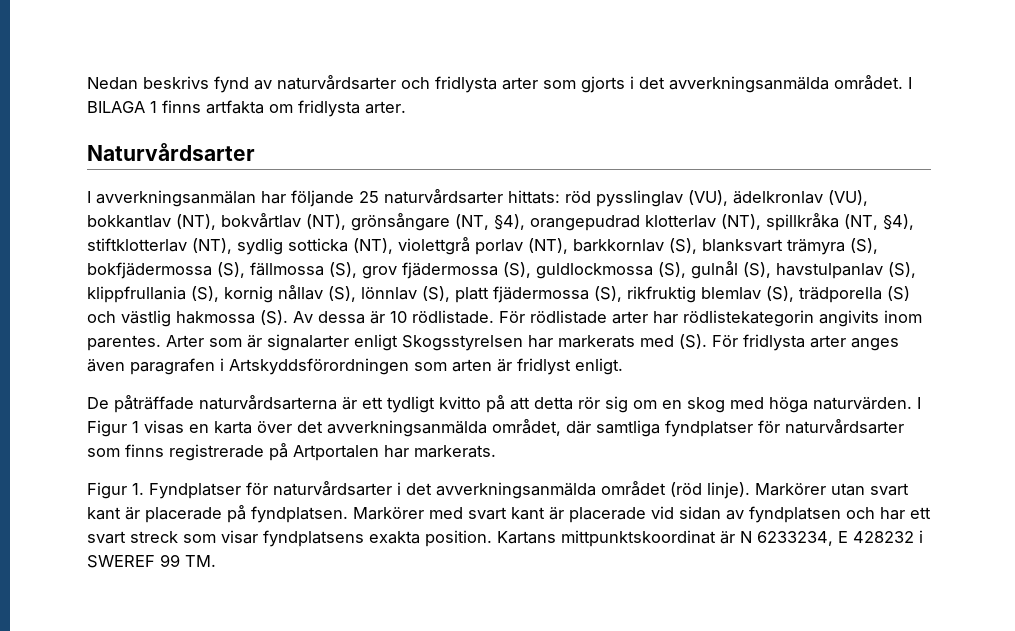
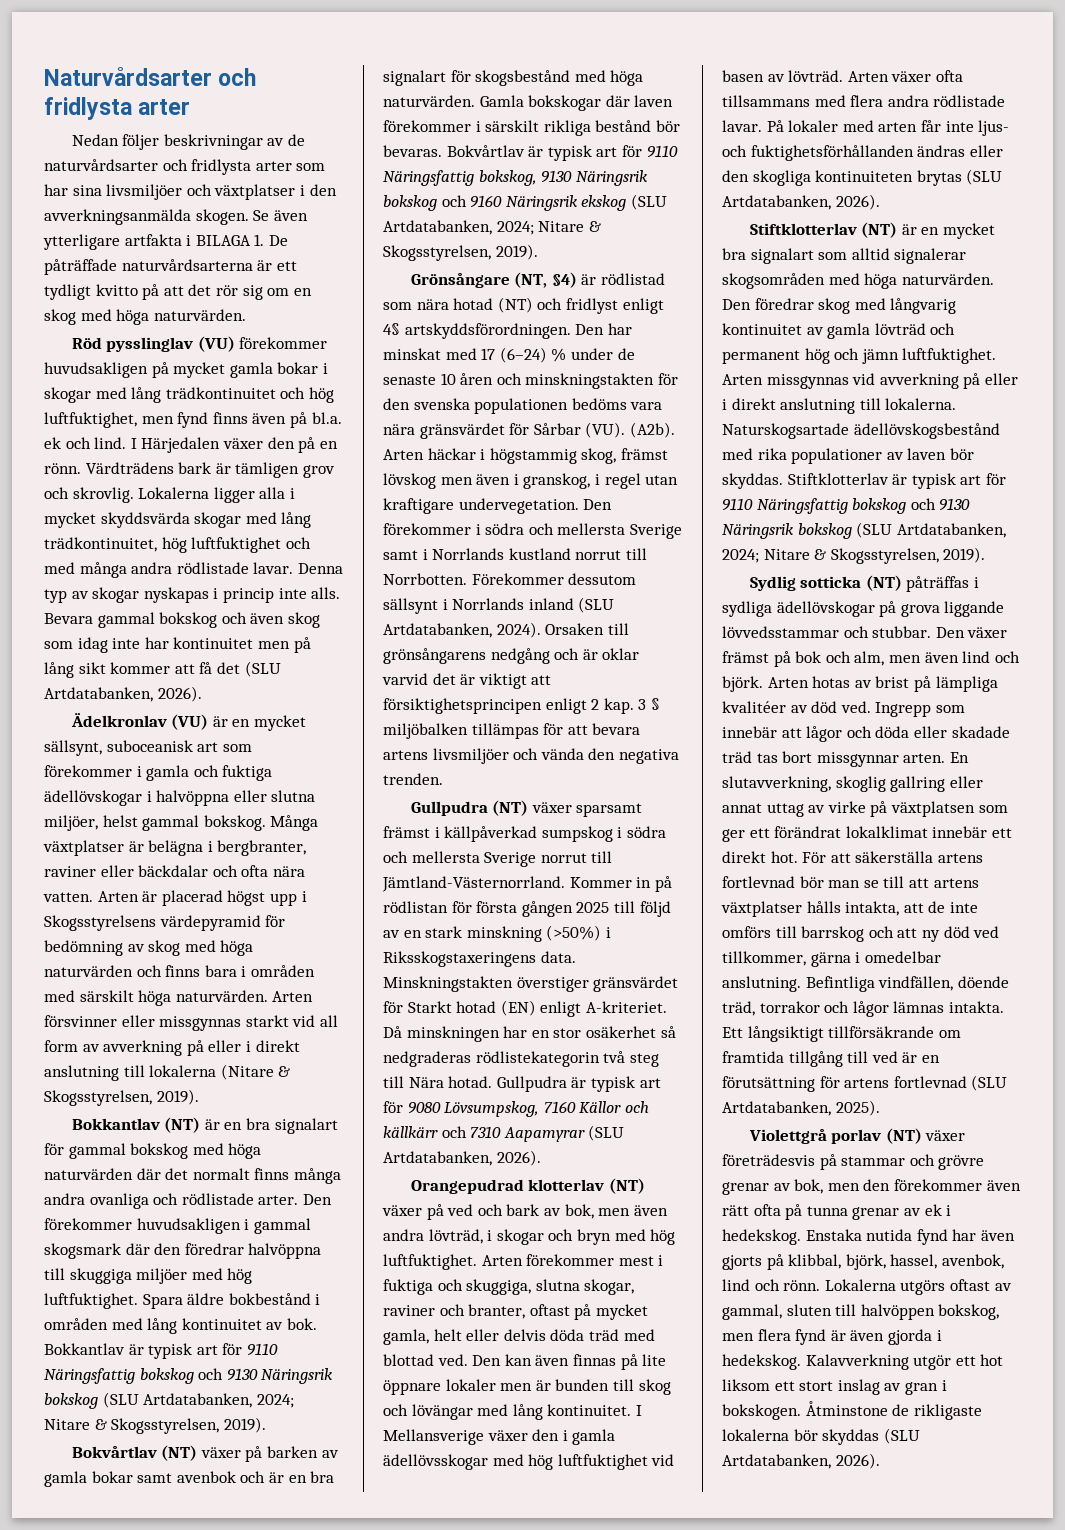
- Nedan beskrivs fynd av naturvårdsarter och fridlysta arter som gjorts i det avverkningsanmälda området. I BILAGA 1 finns artfakta om fridlysta arter.
- Naturvårdsarter
- I avverkningsanmälan har följande 25 naturvårdsarter hittats: röd pysslinglav (VU), ädelkronlav (VU), bokkantlav (NT), bokvårtlav (NT), grönsångare (NT, §4), orangepudrad klotterlav (NT), spillkråka (NT, §4), stiftklotterlav (NT), sydlig sotticka (NT), violettgrå porlav (NT), barkkornlav (S), blanksvart trämyra (S), bokfjädermossa (S), fällmossa (S), grov fjädermossa (S), guldlockmossa (S), gulnål (S), havstulpanlav (S), klippfrullania (S), kornig nållav (S), lönnlav (S), platt fjädermossa (S), rikfruktig blemlav (S), trädporella (S) och västlig hakmossa (S). Av dessa är 10 rödlistade. För rödlistade arter har rödlistekategorin angivits inom parentes. Arter som är signalarter enligt Skogsstyrelsen har markerats med (S). För fridlysta arter anges även paragrafen i Artskyddsförordningen som arten är fridlyst enligt.
- De påträffade naturvårdsarterna är ett tydligt kvitto på att detta rör sig om en skog med höga naturvärden. I Figur 1 visas en karta över det avverkningsanmälda området, där samtliga fyndplatser för naturvårdsarter som finns registrerade på Artportalen har markerats.
- Figur 1. Fyndplatser för naturvårdsarter i det avverkningsanmälda området (röd linje). Markörer utan svart kant är placerade på fyndplatsen. Markörer med svart kant är placerade vid sidan av fyndplatsen och har ett svart streck som visar fyndplatsens exakta position. Kartans mittpunktskoordinat är N 6233234, E 428232 i SWEREF 99 TM.
+ Naturvårdsarter och fridlysta arter
+ Nedan följer beskrivningar av de naturvårdsarter och fridlysta arter som har sina livsmiljöer och växtplatser i den avverkningsanmälda skogen. Se även ytterligare artfakta i BILAGA 1. De påträffade naturvårdsarterna är ett tydligt kvitto på att det rör sig om en skog med höga naturvärden.
+ Röd pysslinglav (VU) förekommer huvudsakligen på mycket gamla bokar i skogar med lång trädkontinuitet och hög luftfuktighet, men fynd finns även på bl.a. ek och lind. I Härjedalen växer den på en rönn. Värdträdens bark är tämligen grov och skrovlig. Lokalerna ligger alla i mycket skyddsvärda skogar med lång trädkontinuitet, hög luftfuktighet och med många andra rödlistade lavar. Denna typ av skogar nyskapas i princip inte alls. Bevara gammal bokskog och även skog som idag inte har kontinuitet men på lång sikt kommer att få det (SLU Artdatabanken, 2026).
+ Ädelkronlav (VU) är en mycket sällsynt, suboceanisk art som förekommer i gamla och fuktiga ädellövskogar i halvöppna eller slutna miljöer, helst gammal bokskog. Många växtplatser är belägna i bergbranter, raviner eller bäckdalar och ofta nära vatten. Arten är placerad högst upp i Skogsstyrelsens värdepyramid för bedömning av skog med höga naturvärden och finns bara i områden med särskilt höga naturvärden. Arten försvinner eller missgynnas starkt vid all form av avverkning på eller i direkt anslutning till lokalerna (Nitare & Skogsstyrelsen, 2019).
+ Bokkantlav (NT) är en bra signalart för gammal bokskog med höga naturvärden där det normalt finns många andra ovanliga och rödlistade arter. Den förekommer huvudsakligen i gammal skogsmark där den föredrar halvöppna till skuggiga miljöer med hög luftfuktighet. Spara äldre bokbestånd i områden med lång kontinuitet av bok. Bokkantlav är typisk art för 9110 Näringsfattig bokskog och 9130 Näringsrik bokskog (SLU Artdatabanken, 2024; Nitare & Skogsstyrelsen, 2019).
+ Bokvårtlav (NT) växer på barken av gamla bokar samt avenbok och är en bra signalart för skogsbestånd med höga naturvärden. Gamla bokskogar där laven förekommer i särskilt rikliga bestånd bör bevaras. Bokvårtlav är typisk art för 9110 Näringsfattig bokskog, 9130 Näringsrik bokskog och 9160 Näringsrik ekskog (SLU Artdatabanken, 2024; Nitare & Skogsstyrelsen, 2019).
+ Grönsångare (NT, §4) är rödlistad som nära hotad (NT) och fridlyst enligt 4§ artskyddsförordningen. Den har minskat med 17 (6–24) % under de senaste 10 åren och minskningstakten för den svenska populationen bedöms vara nära gränsvärdet för Sårbar (VU). (A2b). Arten häckar i högstammig skog, främst lövskog men även i granskog, i regel utan kraftigare undervegetation. Den förekommer i södra och mellersta Sverige samt i Norrlands kustland norrut till Norrbotten. Förekommer dessutom sällsynt i Norrlands inland (SLU Artdatabanken, 2024). Orsaken till grönsångarens nedgång och är oklar varvid det är viktigt att försiktighetsprincipen enligt 2 kap. 3 § miljöbalken tillämpas för att bevara artens livsmiljöer och vända den negativa trenden.
+ Gullpudra (NT) växer sparsamt främst i källpåverkad sumpskog i södra och mellersta Sverige norrut till Jämtland-Västernorrland. Kommer in på rödlistan för första gången 2025 till följd av en stark minskning (>50%) i Riksskogstaxeringens data. Minskningstakten överstiger gränsvärdet för Starkt hotad (EN) enligt A-kriteriet. Då minskningen har en stor osäkerhet så nedgraderas rödlistekategorin två steg till Nära hotad. Gullpudra är typisk art för 9080 Lövsumpskog, 7160 Källor och källkärr och 7310 Aapamyrar (SLU Artdatabanken, 2026).
+ Orangepudrad klotterlav (NT) växer på ved och bark av bok, men även andra lövträd, i skogar och bryn med hög luftfuktighet. Arten förekommer mest i fuktiga och skuggiga, slutna skogar, raviner och branter, oftast på mycket gamla, helt eller delvis döda träd med blottad ved. Den kan även finnas på lite öppnare lokaler men är bunden till skog och lövängar med lång kontinuitet. I Mellansverige växer den i gamla ädellövsskogar med hög luftfuktighet vid basen av lövträd. Arten växer ofta tillsammans med flera andra rödlistade lavar. På lokaler med arten får inte ljus- och fuktighetsförhållanden ändras eller den skogliga kontinuiteten brytas (SLU Artdatabanken, 2026).
+ Stiftklotterlav (NT) är en mycket bra signalart som alltid signalerar skogsområden med höga naturvärden. Den föredrar skog med långvarig kontinuitet av gamla lövträd och permanent hög och jämn luftfuktighet. Arten missgynnas vid avverkning på eller i direkt anslutning till lokalerna. Naturskogsartade ädellövskogsbestånd med rika populationer av laven bör skyddas. Stiftklotterlav är typisk art för 9110 Näringsfattig bokskog och 9130 Näringsrik bokskog (SLU Artdatabanken, 2024; Nitare & Skogsstyrelsen, 2019).
+ Sydlig sotticka (NT) påträffas i sydliga ädellövskogar på grova liggande lövvedsstammar och stubbar. Den växer främst på bok och alm, men även lind och björk. Arten hotas av brist på lämpliga kvalitéer av död ved. Ingrepp som innebär att lågor och döda eller skadade träd tas bort missgynnar arten. En slutavverkning, skoglig gallring eller annat uttag av virke på växtplatsen som ger ett förändrat lokalklimat innebär ett direkt hot. För att säkerställa artens fortlevnad bör man se till att artens växtplatser hålls intakta, att de inte omförs till barrskog och att ny död ved tillkommer, gärna i omedelbar anslutning. Befintliga vindfällen, döende träd, torrakor och lågor lämnas intakta. Ett långsiktigt tillförsäkrande om framtida tillgång till ved är en förutsättning för artens fortlevnad (SLU Artdatabanken, 2025).
+ Violettgrå porlav (NT) växer företrädesvis på stammar och grövre grenar av bok, men den förekommer även rätt ofta på tunna grenar av ek i hedekskog. Enstaka nutida fynd har även gjorts på klibbal, björk, hassel, avenbok, lind och rönn. Lokalerna utgörs oftast av gammal, sluten till halvöppen bokskog, men flera fynd är även gjorda i hedekskog. Kalavverkning utgör ett hot liksom ett stort inslag av gran i bokskogen. Åtminstone de rikligaste lokalerna bör skyddas (SLU Artdatabanken, 2026).

